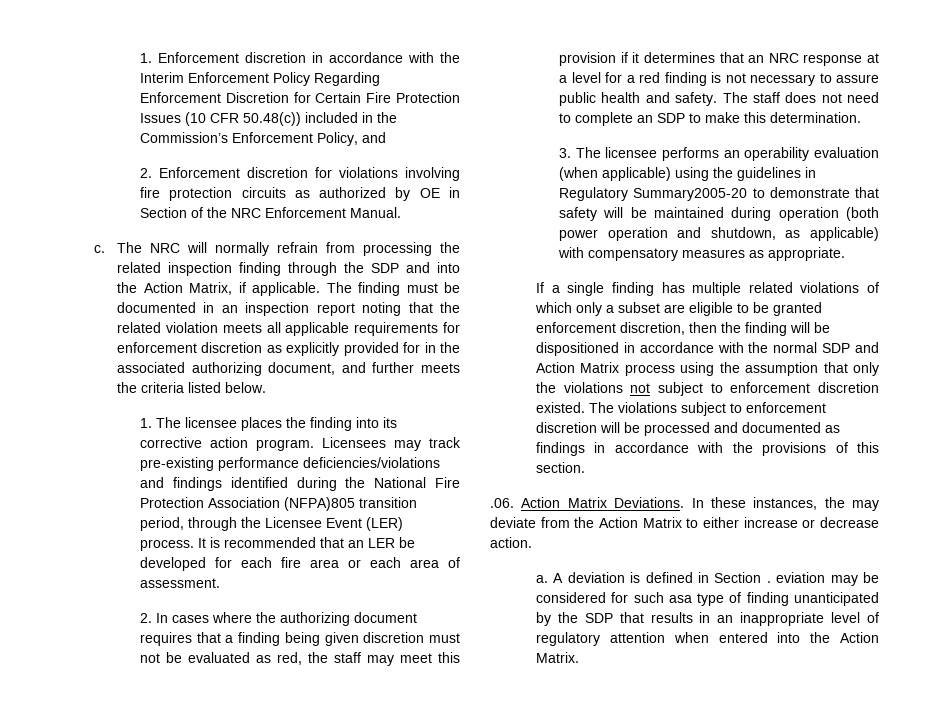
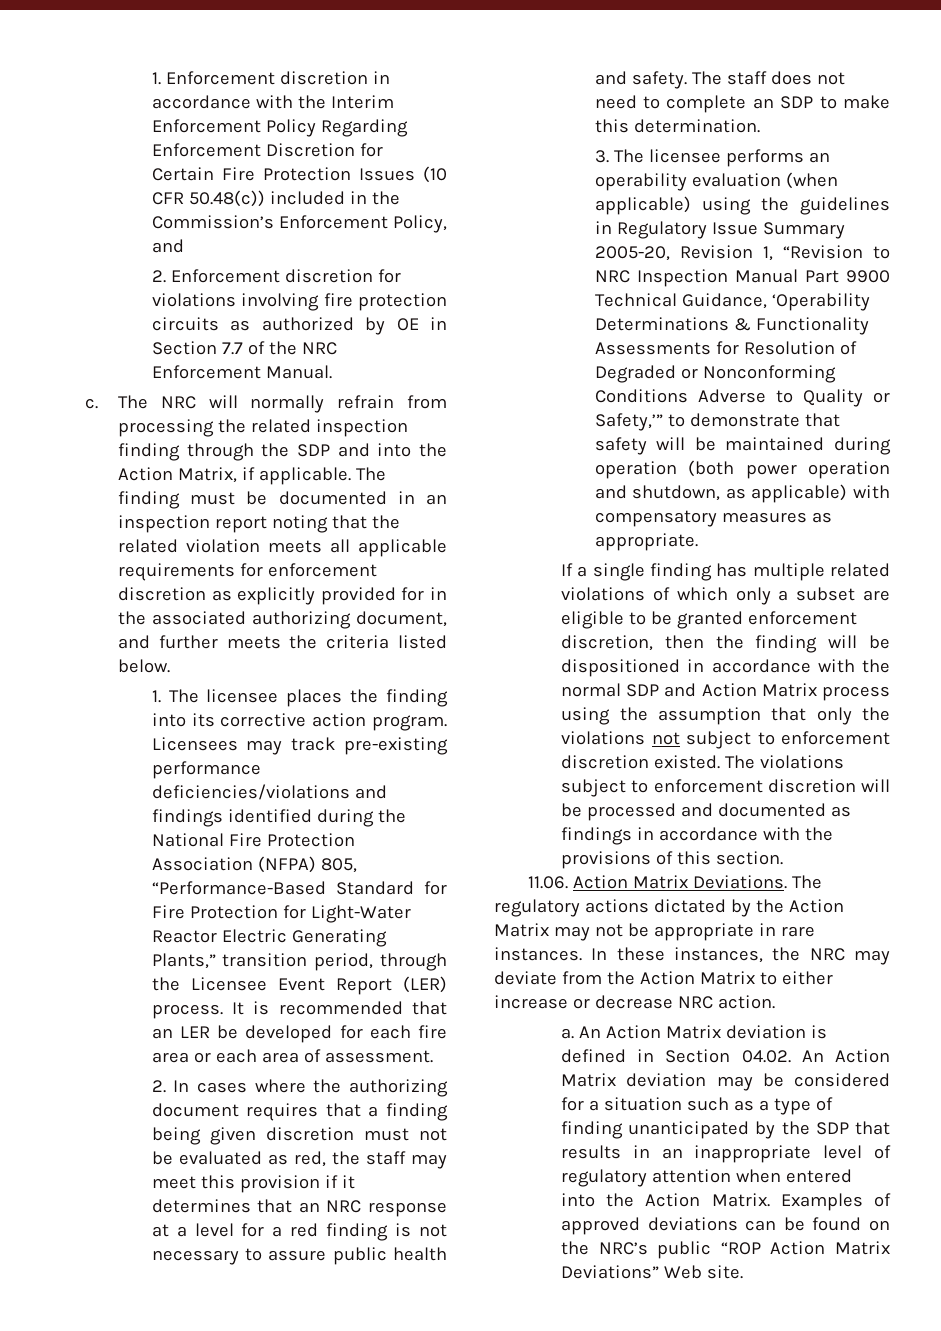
- 2. Enforcement discretion for violations involving fire protection circuits as authorized by OE in Section of the NRC Enforcement Manual.
+ 2. Enforcement discretion for violations involving fire protection circuits as authorized by OE in Section 7.7 of the NRC Enforcement Manual.
- Licensees may track pre-existing performance deficiencies/violations and findings identified during the National Fire Protection Association (NFPA)805 transition period, through the Licensee Event (LER) process.
+ Licensees may track pre-existing performance deficiencies/violations and findings identified during the National Fire Protection Association (NFPA) 805, “Performance-Based Standard for Fire Protection for Light-Water Reactor Electric Generating Plants,” transition period, through the Licensee Event Report (LER) process.
- 3. The licensee performs an operability evaluation (when applicable) using the guidelines in Regulatory Summary2005-20 to demonstrate that safety will be maintained during operation (both power operation and shutdown, as applicable) with compensatory measures as appropriate.
+ 3. The licensee performs an operability evaluation (when applicable) using the guidelines in Regulatory Issue Summary 2005-20, Revision 1, “Revision to NRC Inspection Manual Part 9900 Technical Guidance, ‘Operability Determinations & Functionality Assessments for Resolution of Degraded or Nonconforming Conditions Adverse to Quality or Safety,’” to demonstrate that safety will be maintained during operation (both power operation and shutdown, as applicable) with compensatory measures as appropriate.
- .06. Action Matrix Deviations.
+ 11.06. Action Matrix Deviations.
+ The regulatory actions dictated by the Action Matrix may not be appropriate in rare instances.
- In these instances, the may deviate from the Action Matrix to either increase or decrease action.
+ In these instances, the NRC may deviate from the Action Matrix to either increase or decrease NRC action.
- A deviation is defined in Section . eviation may be considered for such asa type of finding unanticipated by the SDP that results in an inappropriate level of regulatory attention when entered into the Action Matrix.
+ An Action Matrix deviation is defined in Section 04.02. An Action Matrix deviation may be considered for a situation such as a type of finding unanticipated by the SDP that results in an inappropriate level of regulatory attention when entered into the Action Matrix.
+ Examples of approved deviations can be found on the NRC’s public “ROP Action Matrix Deviations” Web site.

